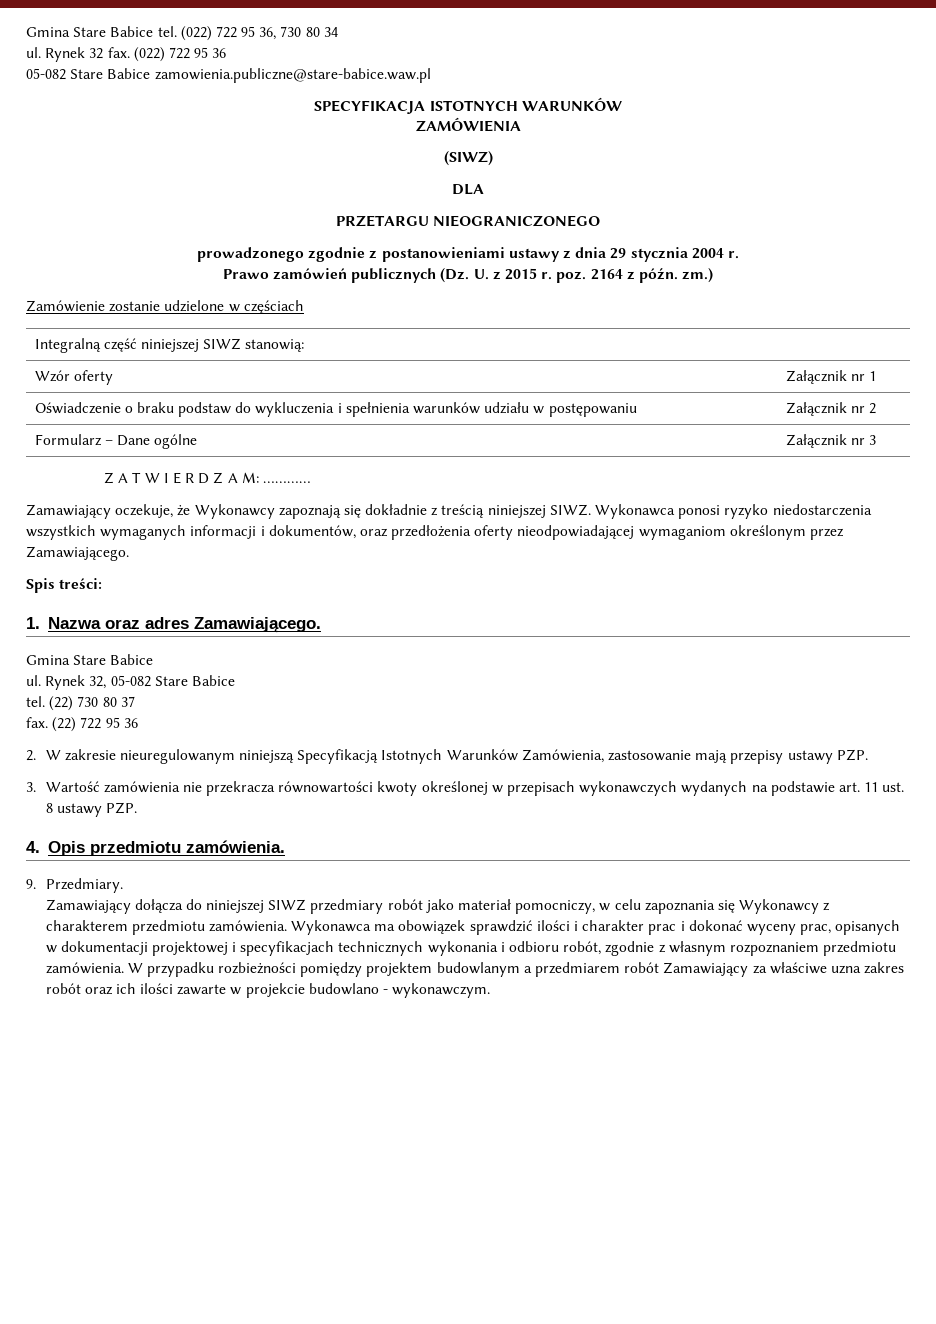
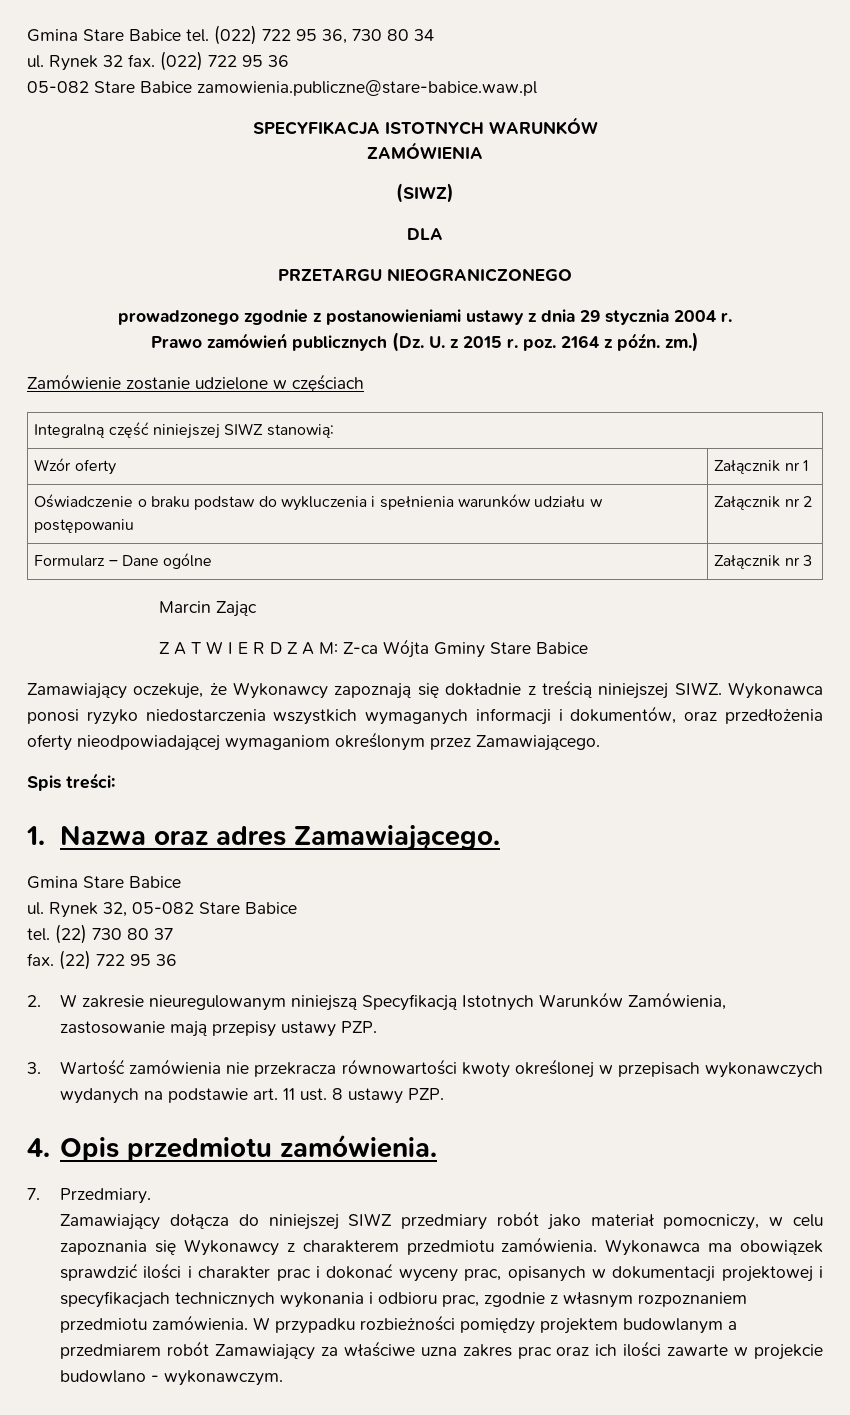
+ Marcin Zając
- Z A T W I E R D Z A M: …………
+ Z A T W I E R D Z A M: Z-ca Wójta Gminy Stare Babice
- 9. Przedmiary.
+ 7. Przedmiary.
- Wykonawca ma obowiązek sprawdzić ilości i charakter prac i dokonać wyceny prac, opisanych w dokumentacji projektowej i specyfikacjach technicznych wykonania i odbioru robót, zgodnie z własnym rozpoznaniem przedmiotu zamówienia.
+ Wykonawca ma obowiązek sprawdzić ilości i charakter prac i dokonać wyceny prac, opisanych w dokumentacji projektowej i specyfikacjach technicznych wykonania i odbioru prac, zgodnie z własnym rozpoznaniem przedmiotu zamówienia.
- W przypadku rozbieżności pomiędzy projektem budowlanym a przedmiarem robót Zamawiający za właściwe uzna zakres robót oraz ich ilości zawarte w projekcie budowlano - wykonawczym.
+ W przypadku rozbieżności pomiędzy projektem budowlanym a przedmiarem robót Zamawiający za właściwe uzna zakres prac oraz ich ilości zawarte w projekcie budowlano - wykonawczym.

